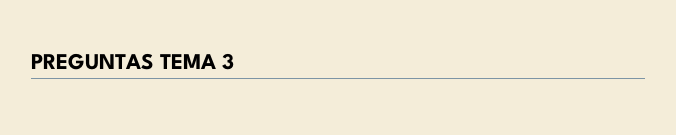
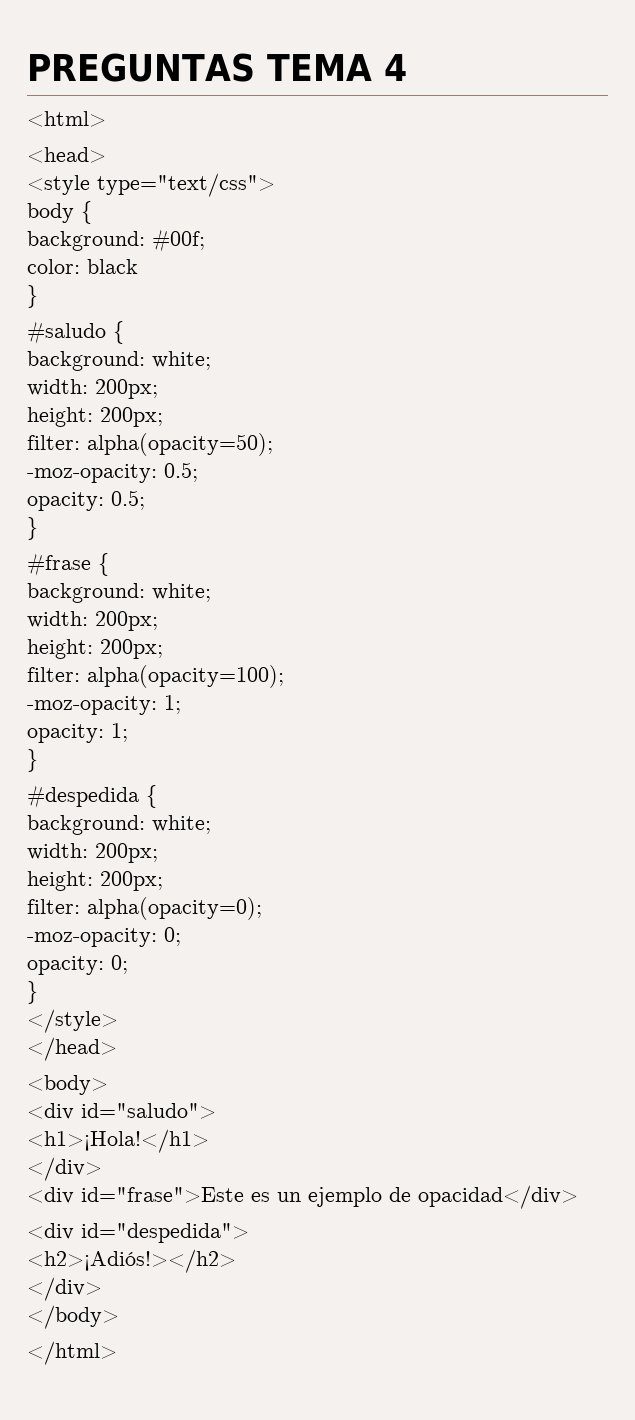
- PREGUNTAS TEMA 3
+ PREGUNTAS TEMA 4
+ <html>
+ <head>
+ <style type="text/css">
+ body {
+ background: #00f;
+ color: black
+ }
+ #saludo {
+ background: white;
+ width: 200px;
+ height: 200px;
+ filter: alpha(opacity=50);
+ -moz-opacity: 0.5;
+ opacity: 0.5;
+ }
+ #frase {
+ background: white;
+ width: 200px;
+ height: 200px;
+ filter: alpha(opacity=100);
+ -moz-opacity: 1;
+ opacity: 1;
+ }
+ #despedida {
+ background: white;
+ width: 200px;
+ height: 200px;
+ filter: alpha(opacity=0);
+ -moz-opacity: 0;
+ opacity: 0;
+ }
+ </style>
+ </head>
+ <body>
+ <div id="saludo">
+ <h1>¡Hola!</h1>
+ </div>
+ <div id="frase">Este es un ejemplo de opacidad</div>
+ <div id="despedida">
+ <h2>¡Adiós!></h2>
+ </div>
+ </body>
+ </html>

